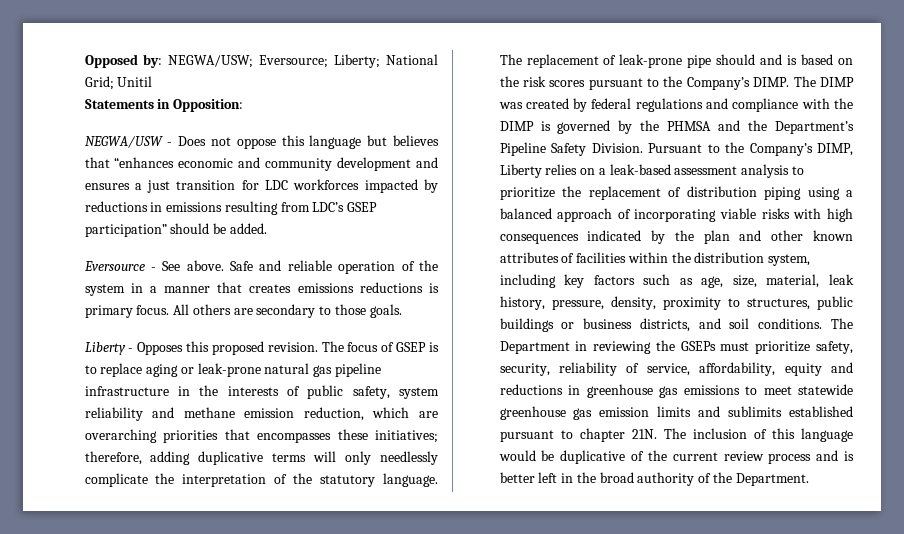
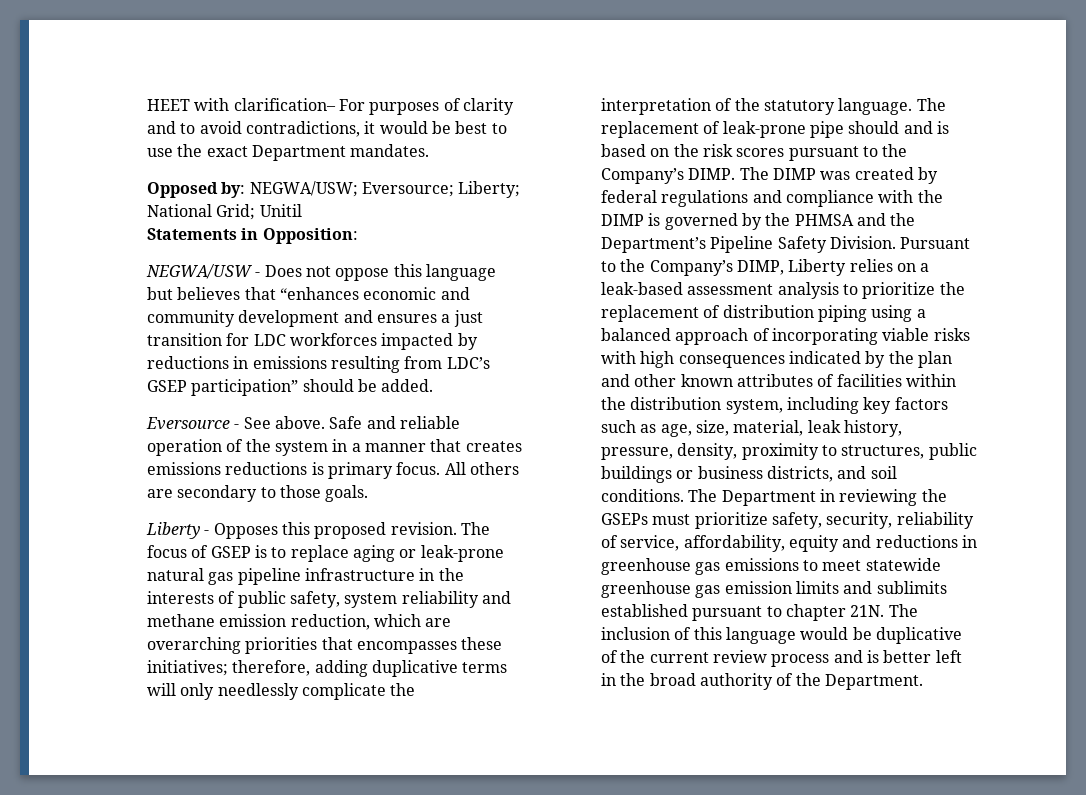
+ HEET with clarification– For purposes of clarity and to avoid contradictions, it would be best to use the exact Department mandates.

